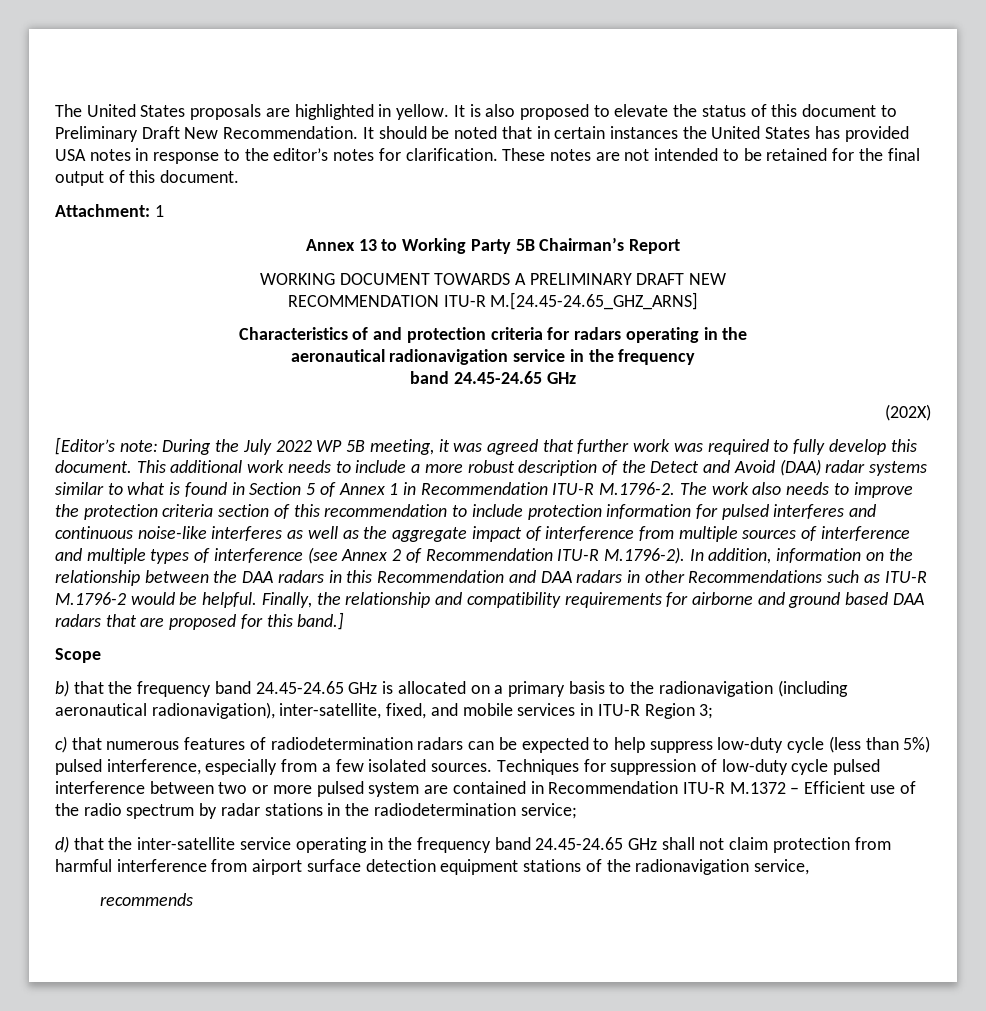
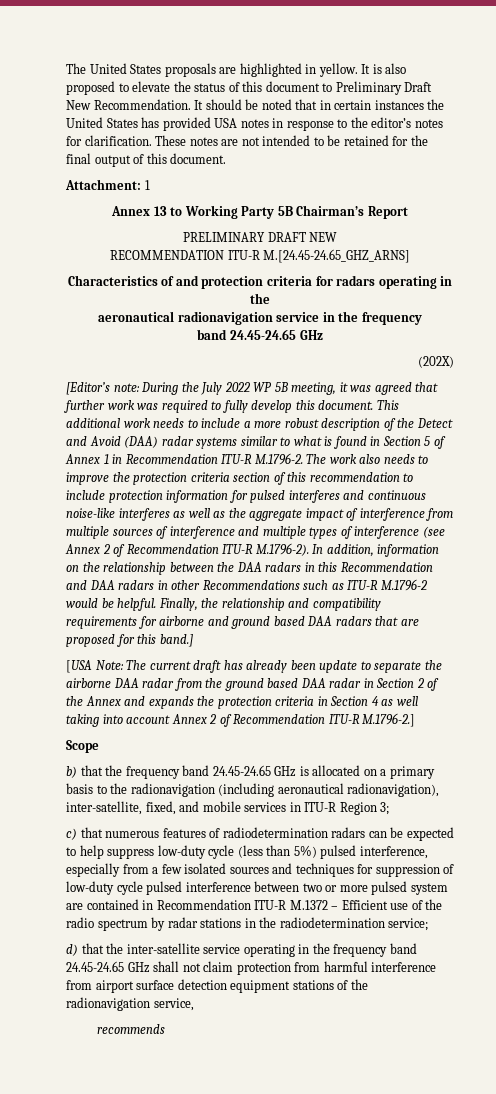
- WORKING DOCUMENT TOWARDS A PRELIMINARY DRAFT NEW
+ PRELIMINARY DRAFT NEW
+ [USA Note: The current draft has already been update to separate the airborne DAA radar from the ground based DAA radar in Section 2 of the Annex and expands the protection criteria in Section 4 as well taking into account Annex 2 of Recommendation ITU-R M.1796-2.]
- c) that numerous features of radiodetermination radars can be expected to help suppress low-duty cycle (less than 5%) pulsed interference, especially from a few isolated sources. Techniques for suppression of low-duty cycle pulsed interference between two or more pulsed system are contained in Recommendation ITU-R M.1372 – Efficient use of the radio spectrum by radar stations in the radiodetermination service;
+ c) that numerous features of radiodetermination radars can be expected to help suppress low-duty cycle (less than 5%) pulsed interference, especially from a few isolated sources and techniques for suppression of low-duty cycle pulsed interference between two or more pulsed system are contained in Recommendation ITU-R M.1372 – Efficient use of the radio spectrum by radar stations in the radiodetermination service;

